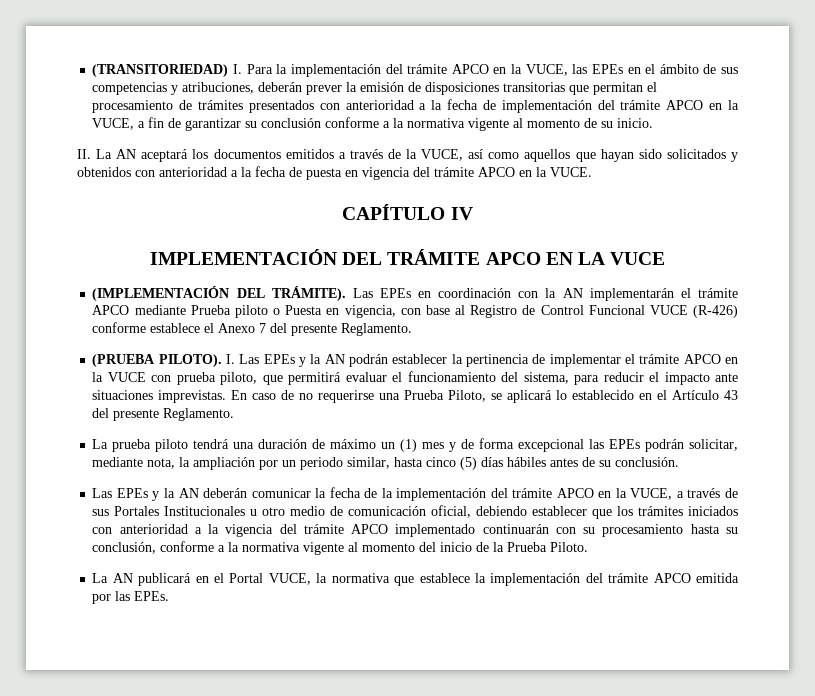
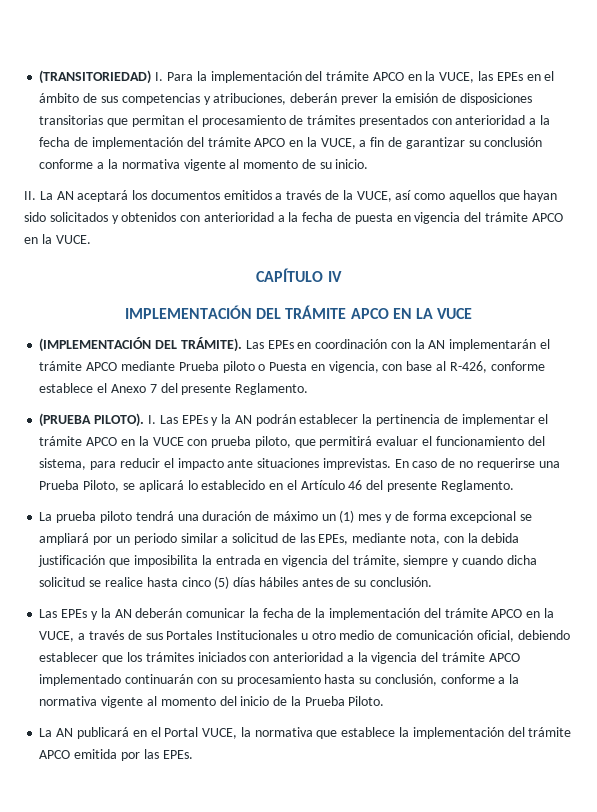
- Las EPEs en coordinación con la AN implementarán el trámite APCO mediante Prueba piloto o Puesta en vigencia, con base al Registro de Control Funcional VUCE (R-426) conforme establece el Anexo 7 del presente Reglamento.
+ Las EPEs en coordinación con la AN implementarán el trámite APCO mediante Prueba piloto o Puesta en vigencia, con base al R-426, conforme establece el Anexo 7 del presente Reglamento.
- En caso de no requerirse una Prueba Piloto, se aplicará lo establecido en el Artículo 43 del presente Reglamento.
+ En caso de no requerirse una Prueba Piloto, se aplicará lo establecido en el Artículo 46 del presente Reglamento.
- La prueba piloto tendrá una duración de máximo un (1) mes y de forma excepcional las EPEs podrán solicitar, mediante nota, la ampliación por un periodo similar, hasta cinco (5) días hábiles antes de su conclusión.
+ La prueba piloto tendrá una duración de máximo un (1) mes y de forma excepcional se ampliará por un periodo similar a solicitud de las EPEs, mediante nota, con la debida justificación que imposibilita la entrada en vigencia del trámite, siempre y cuando dicha solicitud se realice hasta cinco (5) días hábiles antes de su conclusión.

